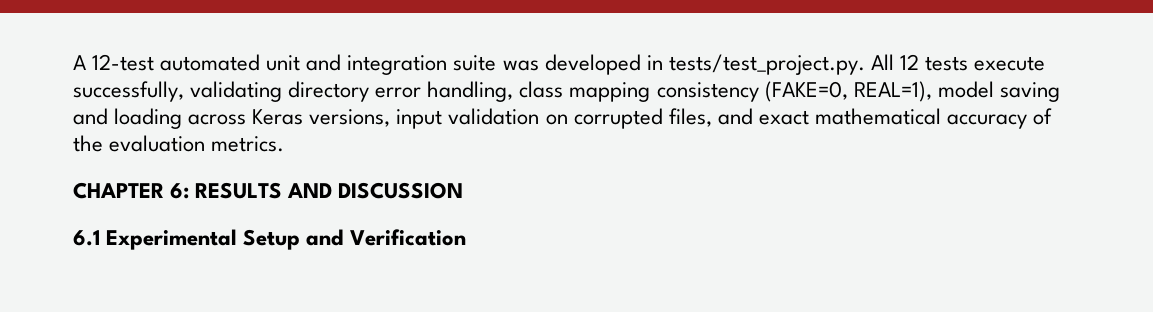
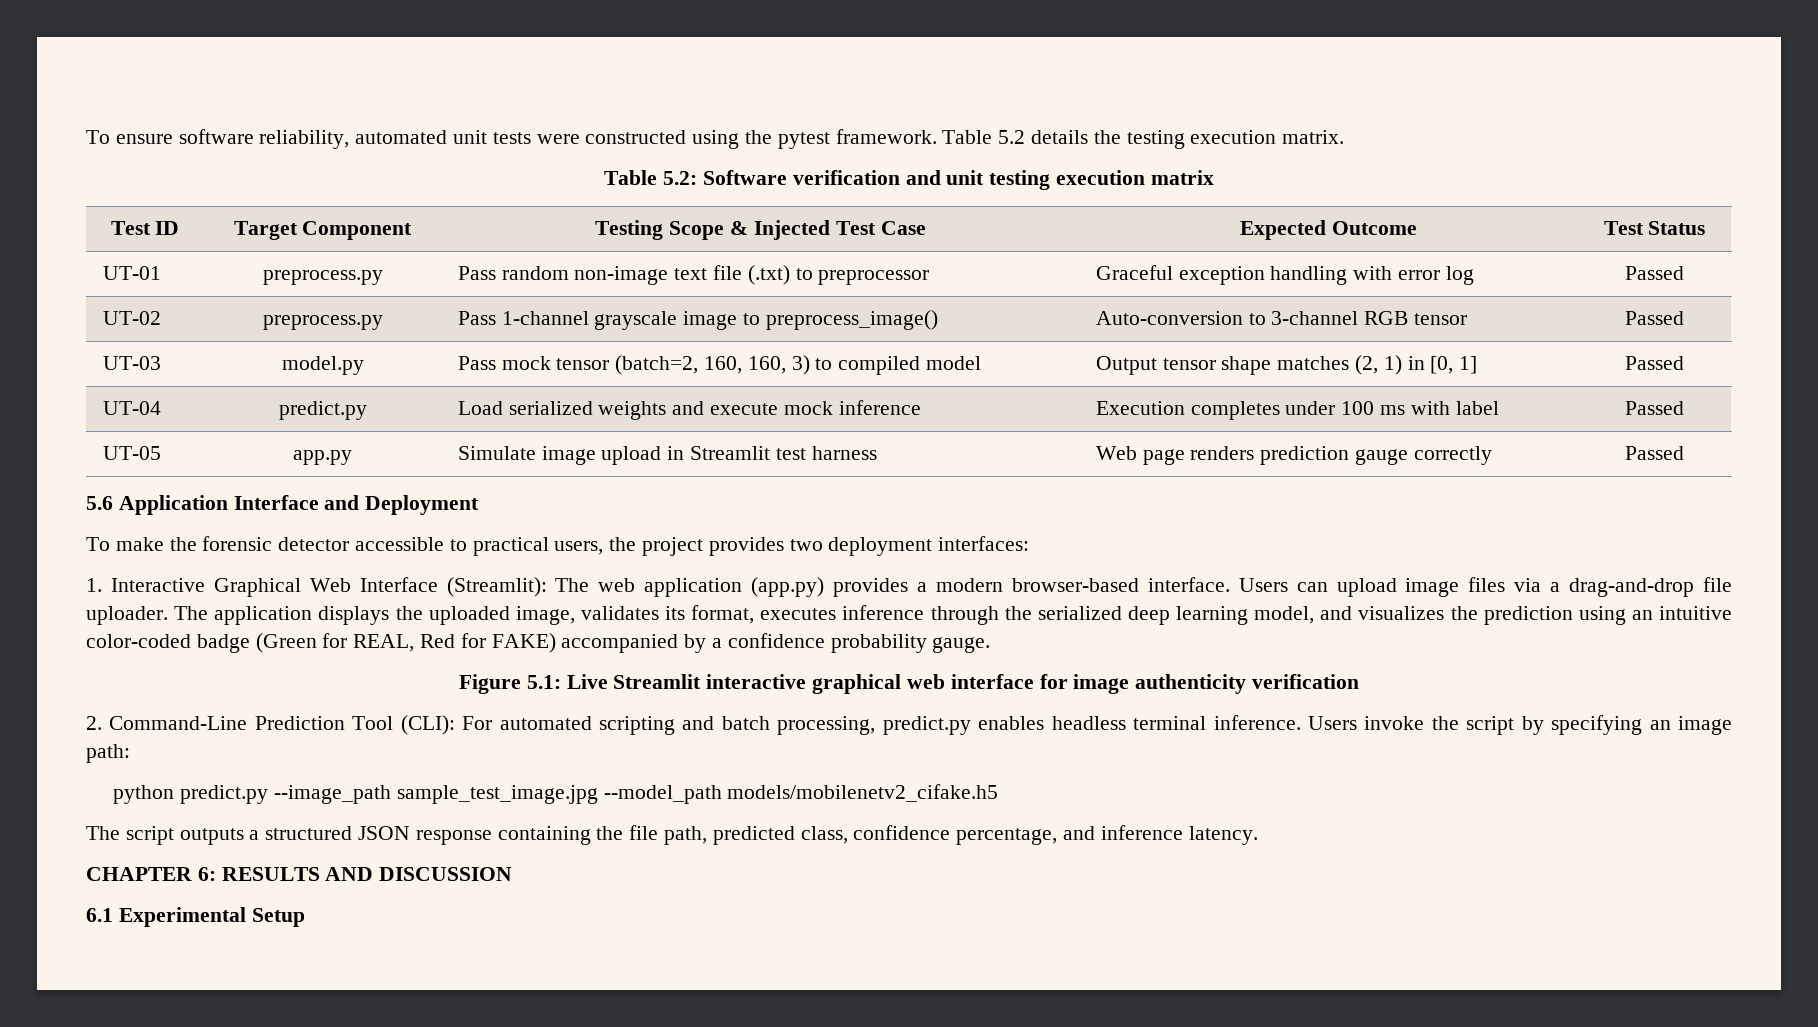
- A 12-test automated unit and integration suite was developed in tests/test_project.py. All 12 tests execute successfully, validating directory error handling, class mapping consistency (FAKE=0, REAL=1), model saving and loading across Keras versions, input validation on corrupted files, and exact mathematical accuracy of the evaluation metrics.
+ To ensure software reliability, automated unit tests were constructed using the pytest framework. Table 5.2 details the testing execution matrix.
+ Table 5.2: Software verification and unit testing execution matrix
+ Test ID | Target Component | Testing Scope & Injected Test Case | Expected Outcome | Test Status
+ UT-01 | preprocess.py | Pass random non-image text file (.txt) to preprocessor | Graceful exception handling with error log | Passed
+ UT-02 | preprocess.py | Pass 1-channel grayscale image to preprocess_image() | Auto-conversion to 3-channel RGB tensor | Passed
+ UT-03 | model.py | Pass mock tensor (batch=2, 160, 160, 3) to compiled model | Output tensor shape matches (2, 1) in [0, 1] | Passed
+ UT-04 | predict.py | Load serialized weights and execute mock inference | Execution completes under 100 ms with label | Passed
+ UT-05 | app.py | Simulate image upload in Streamlit test harness | Web page renders prediction gauge correctly | Passed
+ 5.6 Application Interface and Deployment
+ To make the forensic detector accessible to practical users, the project provides two deployment interfaces:
+ 1. Interactive Graphical Web Interface (Streamlit): The web application (app.py) provides a modern browser-based interface. Users can upload image files via a drag-and-drop file uploader. The application displays the uploaded image, validates its format, executes inference through the serialized deep learning model, and visualizes the prediction using an intuitive color-coded badge (Green for REAL, Red for FAKE) accompanied by a confidence probability gauge.
+ Figure 5.1: Live Streamlit interactive graphical web interface for image authenticity verification
+ 2. Command-Line Prediction Tool (CLI): For automated scripting and batch processing, predict.py enables headless terminal inference. Users invoke the script by specifying an image path:
+ python predict.py --image_path sample_test_image.jpg --model_path models/mobilenetv2_cifake.h5
+ The script outputs a structured JSON response containing the file path, predicted class, confidence percentage, and inference latency.
- 6.1 Experimental Setup and Verification
+ 6.1 Experimental Setup

